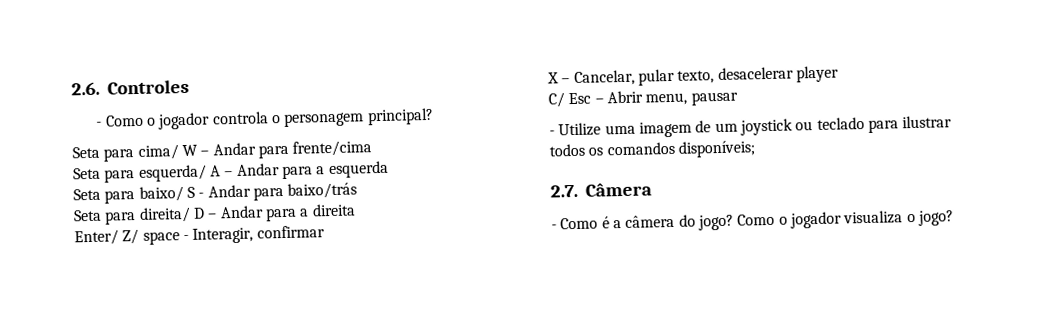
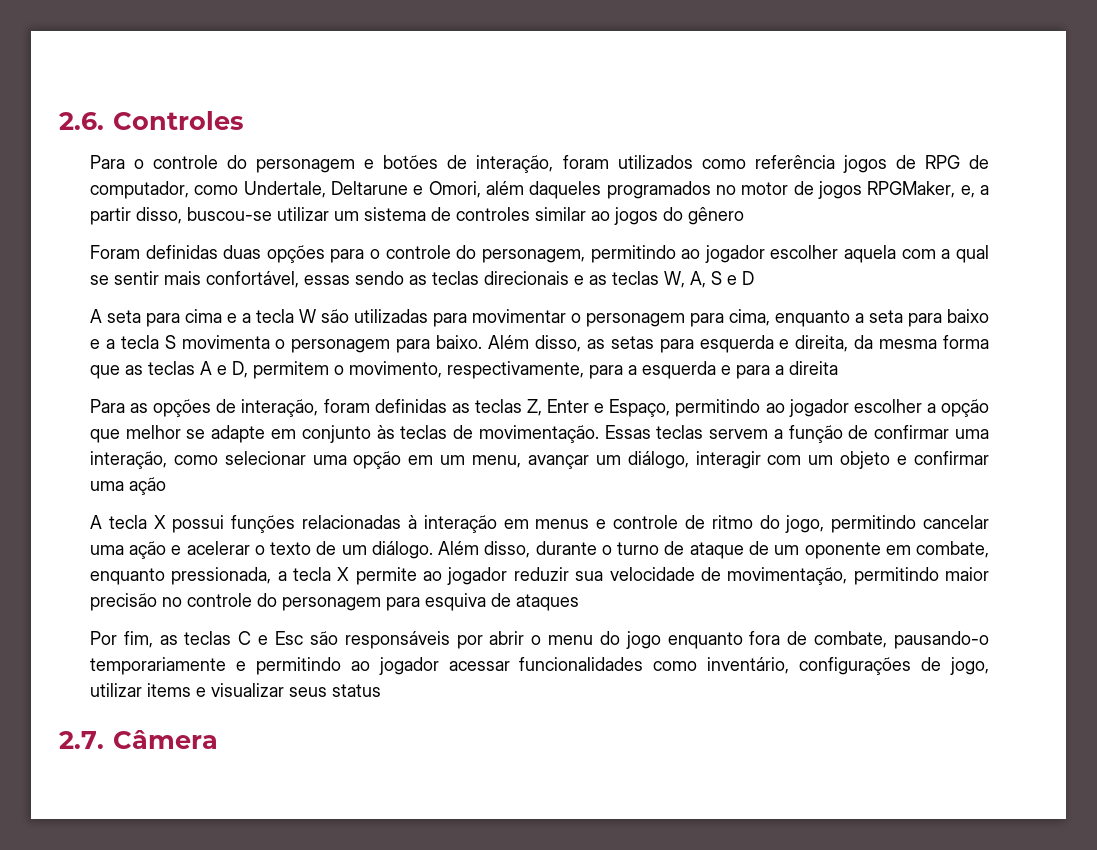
- - Como o jogador controla o personagem principal?
- Seta para cima/ W – Andar para frente/cima
- Seta para esquerda/ A – Andar para a esquerda
- Seta para baixo/ S - Andar para baixo/trás
- Seta para direita/ D – Andar para a direita
- Enter/ Z/ space - Interagir, confirmar
- X – Cancelar, pular texto, desacelerar player
- C/ Esc – Abrir menu, pausar
- - Utilize uma imagem de um joystick ou teclado para ilustrar todos os comandos disponíveis;
+ Para o controle do personagem e botões de interação, foram utilizados como referência jogos de RPG de computador, como Undertale, Deltarune e Omori, além daqueles programados no motor de jogos RPGMaker, e, a partir disso, buscou-se utilizar um sistema de controles similar ao jogos do gênero
+ Foram definidas duas opções para o controle do personagem, permitindo ao jogador escolher aquela com a qual se sentir mais confortável, essas sendo as teclas direcionais e as teclas W, A, S e D
+ A seta para cima e a tecla W são utilizadas para movimentar o personagem para cima, enquanto a seta para baixo e a tecla S movimenta o personagem para baixo. Além disso, as setas para esquerda e direita, da mesma forma que as teclas A e D, permitem o movimento, respectivamente, para a esquerda e para a direita
+ Para as opções de interação, foram definidas as teclas Z, Enter e Espaço, permitindo ao jogador escolher a opção que melhor se adapte em conjunto às teclas de movimentação. Essas teclas servem a função de confirmar uma interação, como selecionar uma opção em um menu, avançar um diálogo, interagir com um objeto e confirmar uma ação
+ A tecla X possui funções relacionadas à interação em menus e controle de ritmo do jogo, permitindo cancelar uma ação e acelerar o texto de um diálogo. Além disso, durante o turno de ataque de um oponente em combate, enquanto pressionada, a tecla X permite ao jogador reduzir sua velocidade de movimentação, permitindo maior precisão no controle do personagem para esquiva de ataques
+ Por fim, as teclas C e Esc são responsáveis por abrir o menu do jogo enquanto fora de combate, pausando-o temporariamente e permitindo ao jogador acessar funcionalidades como inventário, configurações de jogo, utilizar items e visualizar seus status
  2.7. Câmera
- - Como é a câmera do jogo? Como o jogador visualiza o jogo?

